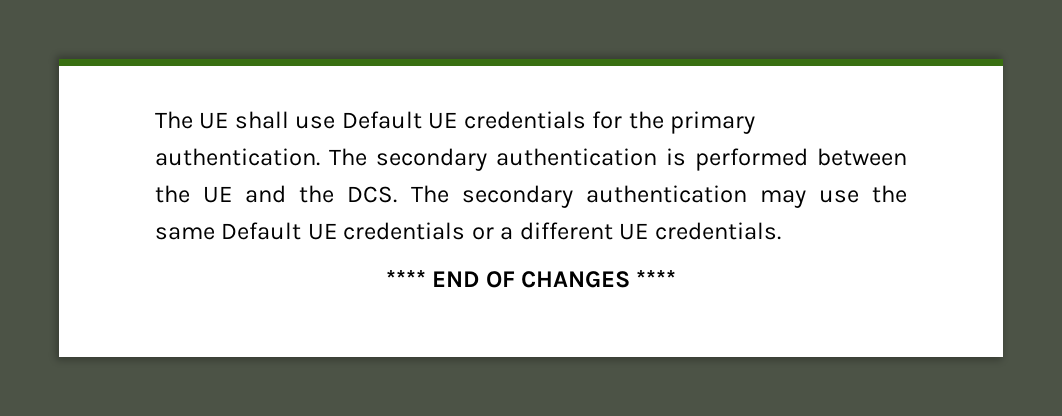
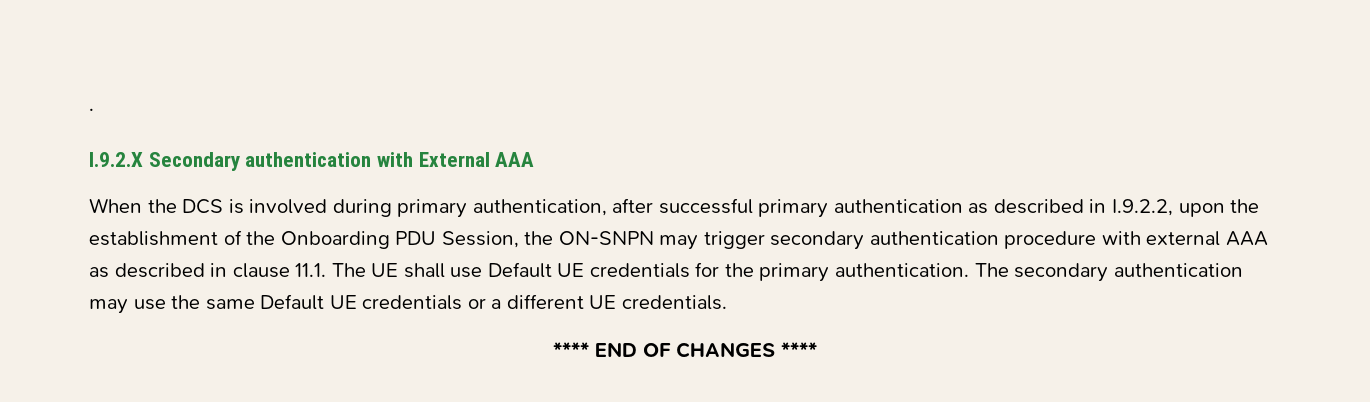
- The UE shall use Default UE credentials for the primary authentication.
+ .
+ I.9.2.X Secondary authentication with External AAA
+ When the DCS is involved during primary authentication, after successful primary authentication as described in I.9.2.2, upon the establishment of the Onboarding PDU Session, the ON-SNPN may trigger secondary authentication procedure with external AAA as described in clause 11.1. The UE shall use Default UE credentials for the primary authentication.
- The secondary authentication is performed between the UE and the DCS. The secondary authentication may use the same Default UE credentials or a different UE credentials.
+ The secondary authentication may use the same Default UE credentials or a different UE credentials.

